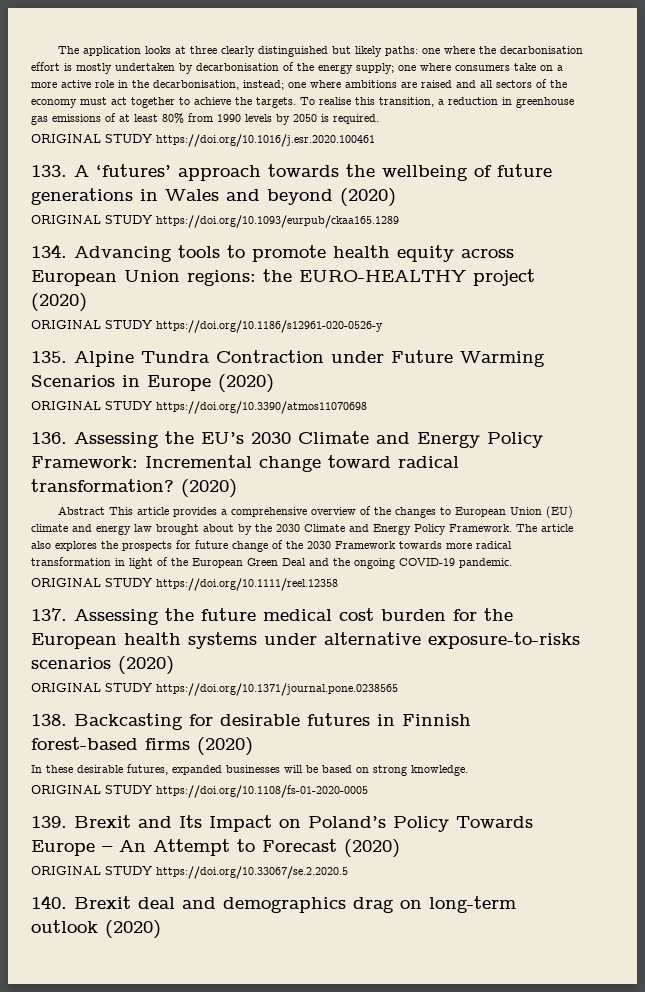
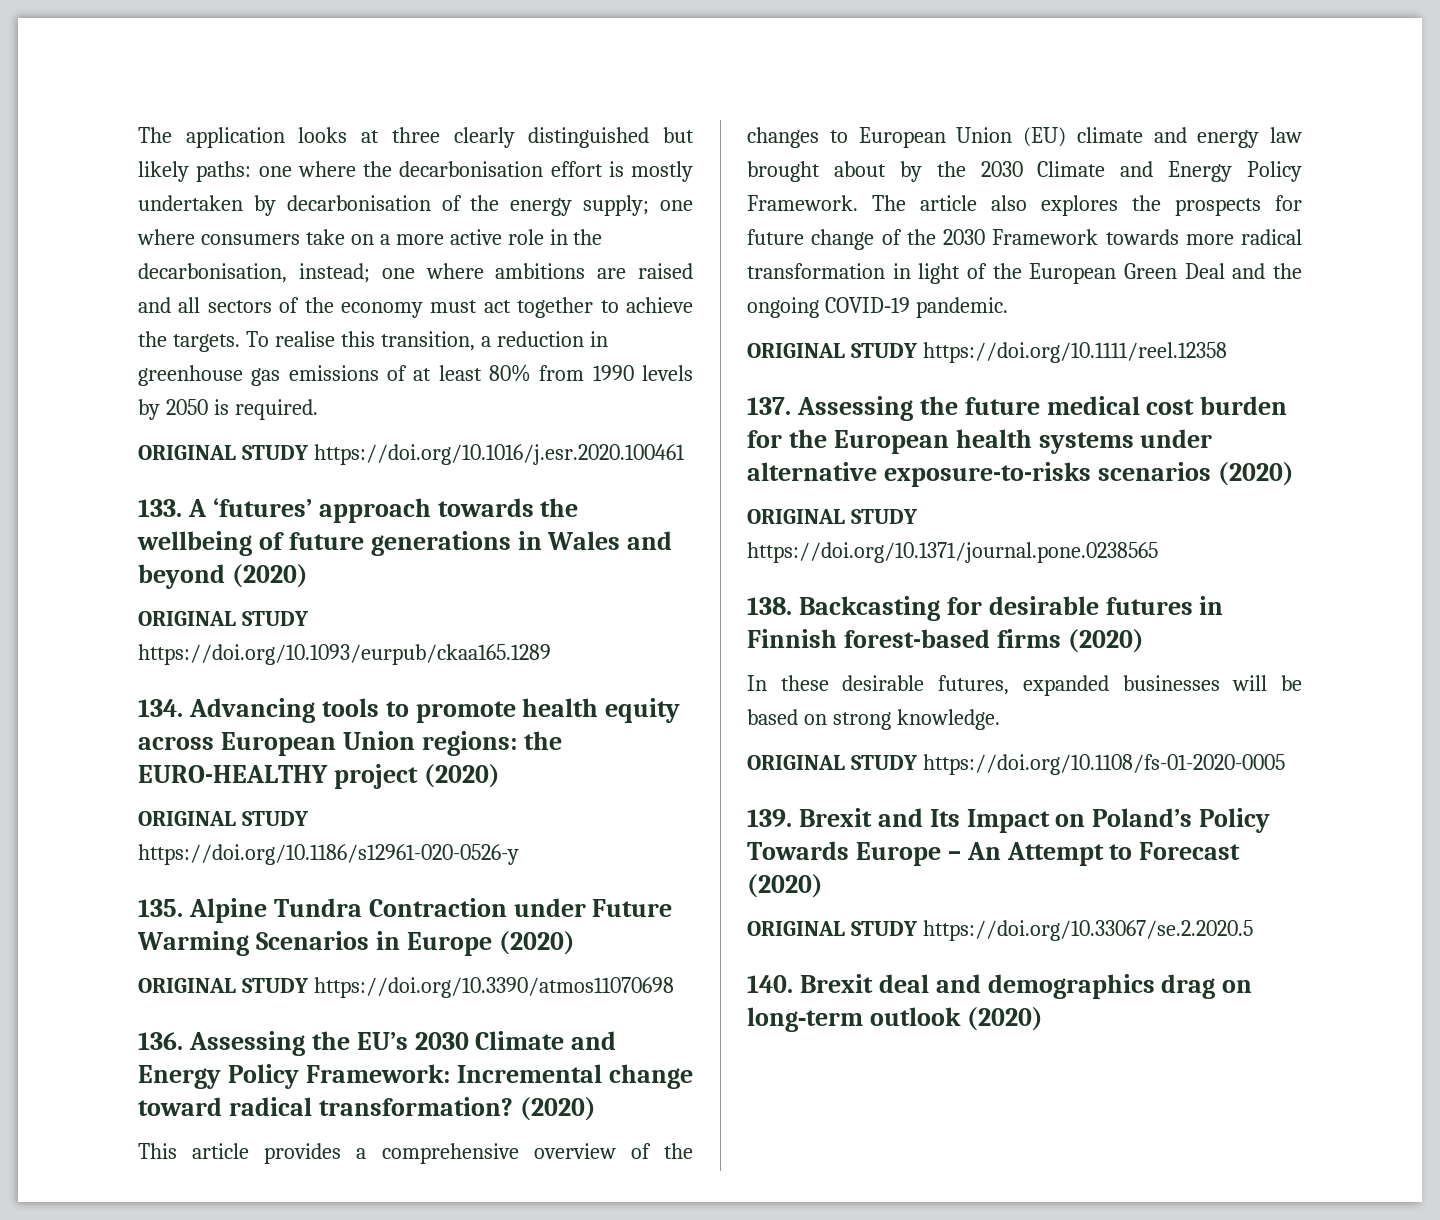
- Abstract This article provides a comprehensive overview of the changes to European Union (EU) climate and energy law brought about by the 2030 Climate and Energy Policy Framework.
+ This article provides a comprehensive overview of the changes to European Union (EU) climate and energy law brought about by the 2030 Climate and Energy Policy Framework.

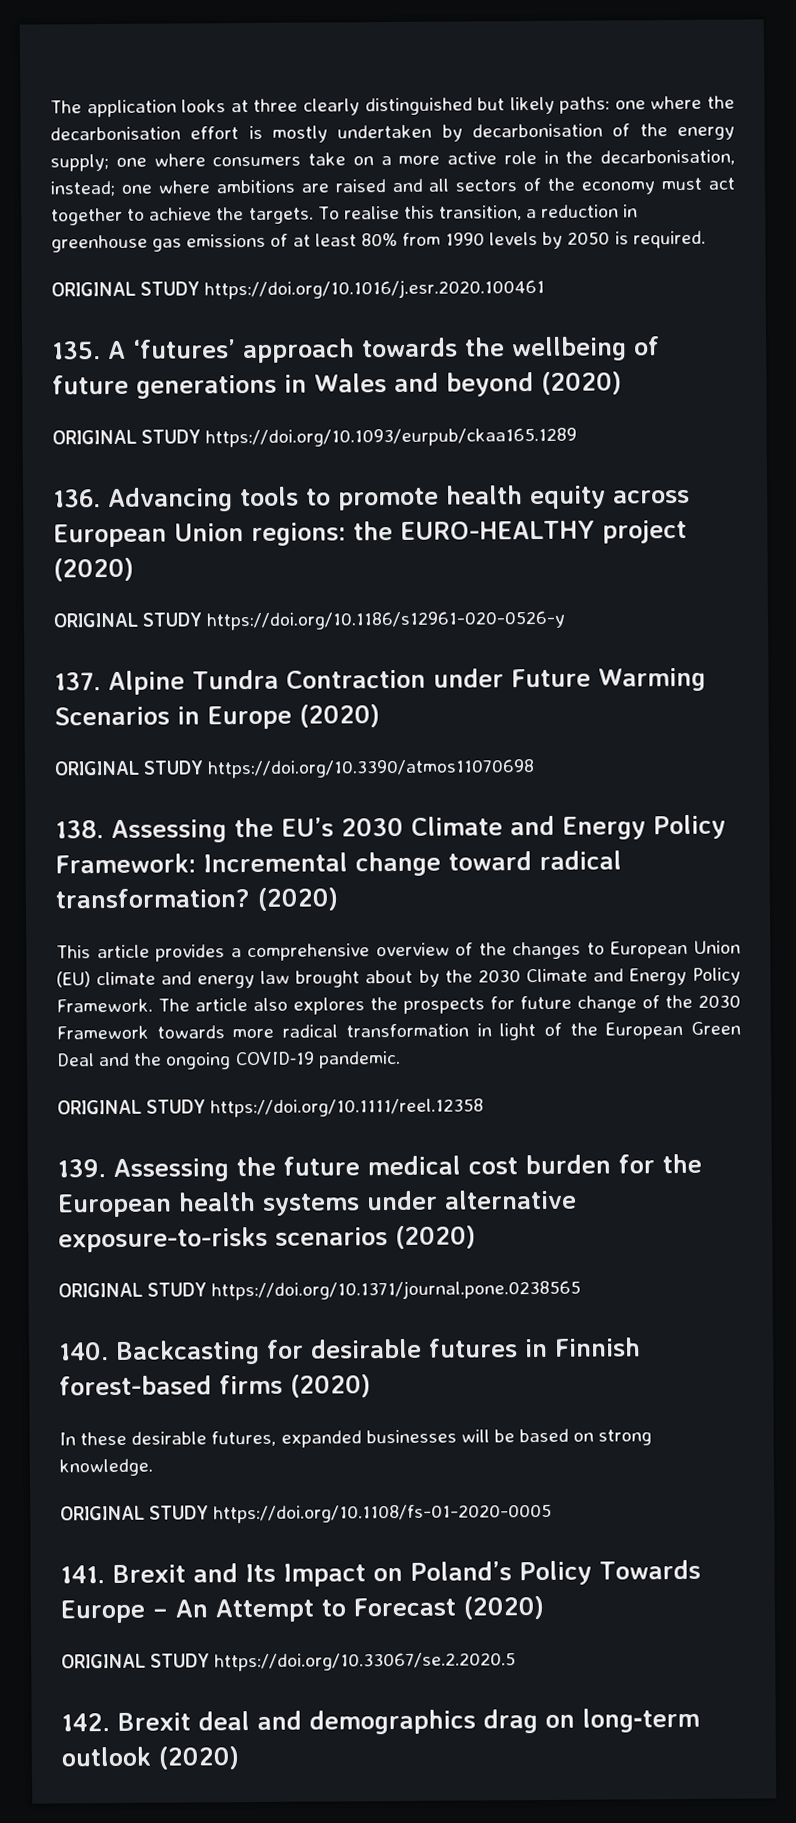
- 133. A ‘futures’ approach towards the wellbeing of future generations in Wales and beyond (2020)
+ 135. A ‘futures’ approach towards the wellbeing of future generations in Wales and beyond (2020)
- 134. Advancing tools to promote health equity across European Union regions: the EURO-HEALTHY project (2020)
+ 136. Advancing tools to promote health equity across European Union regions: the EURO-HEALTHY project (2020)
- 135. Alpine Tundra Contraction under Future Warming Scenarios in Europe (2020)
+ 137. Alpine Tundra Contraction under Future Warming Scenarios in Europe (2020)
- 136. Assessing the EU’s 2030 Climate and Energy Policy Framework: Incremental change toward radical transformation?
+ 138. Assessing the EU’s 2030 Climate and Energy Policy Framework: Incremental change toward radical transformation?
- 137. Assessing the future medical cost burden for the European health systems under alternative exposure-to-risks scenarios (2020)
+ 139. Assessing the future medical cost burden for the European health systems under alternative exposure-to-risks scenarios (2020)
- 138. Backcasting for desirable futures in Finnish forest-based firms (2020)
+ 140. Backcasting for desirable futures in Finnish forest-based firms (2020)
- 139. Brexit and Its Impact on Poland’s Policy Towards Europe – An Attempt to Forecast (2020)
+ 141. Brexit and Its Impact on Poland’s Policy Towards Europe – An Attempt to Forecast (2020)
- 140. Brexit deal and demographics drag on long‐term outlook (2020)
+ 142. Brexit deal and demographics drag on long‐term outlook (2020)

